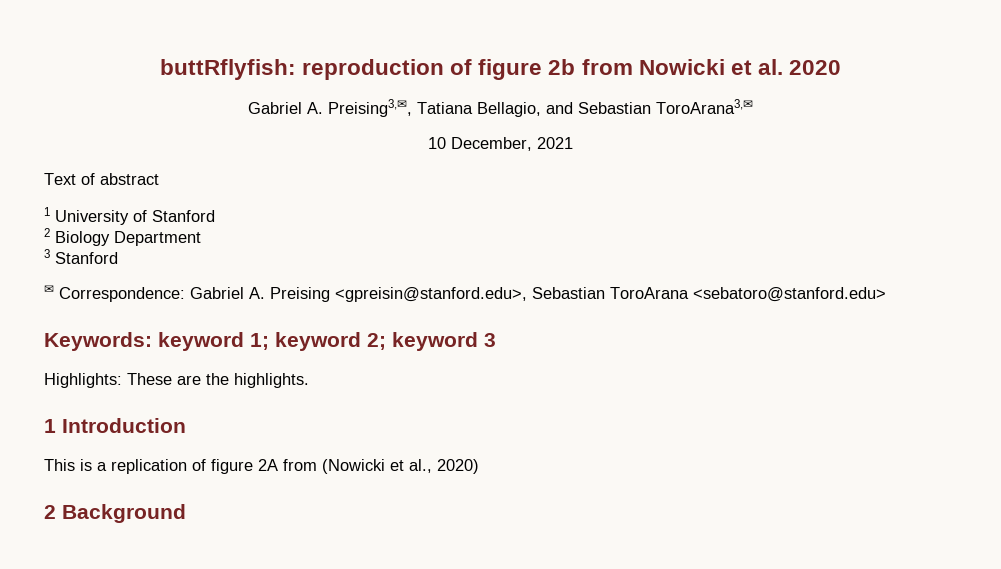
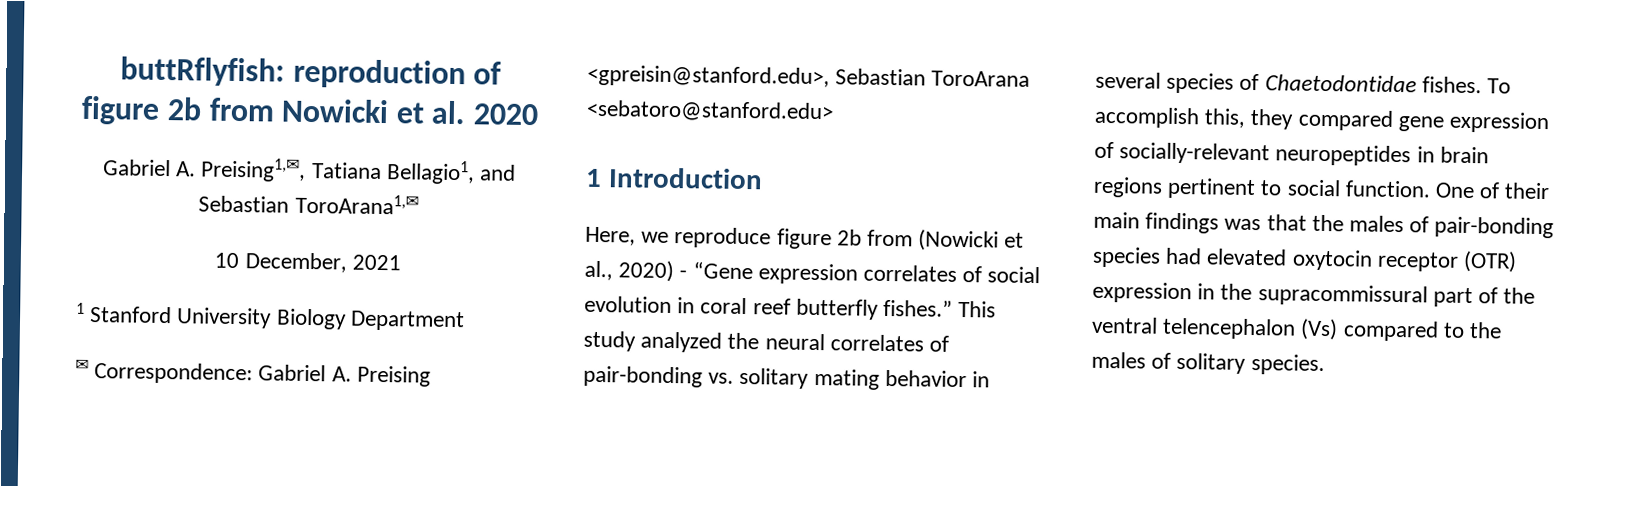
- Gabriel A. Preising3,✉, Tatiana Bellagio, and Sebastian ToroArana3,✉
+ Gabriel A. Preising1,✉, Tatiana Bellagio1, and Sebastian ToroArana1,✉
- Text of abstract
- 1 University of Stanford
- 2 Biology Department
+ 1 Stanford University Biology Department
- 3 Stanford
- Keywords: keyword 1; keyword 2; keyword 3
- Highlights: These are the highlights.
  1 Introduction
- This is a replication of figure 2A from (Nowicki et al., 2020)
- 2 Background
+ Here, we reproduce figure 2b from (Nowicki et al., 2020) - “Gene expression correlates of social evolution in coral reef butterfly fishes.” This study analyzed the neural correlates of pair-bonding vs. solitary mating behavior in several species of Chaetodontidae fishes. To accomplish this, they compared gene expression of socially-relevant neuropeptides in brain regions pertinent to social function. One of their main findings was that the males of pair-bonding species had elevated oxytocin receptor (OTR) expression in the supracommissural part of the ventral telencephalon (Vs) compared to the males of solitary species.

